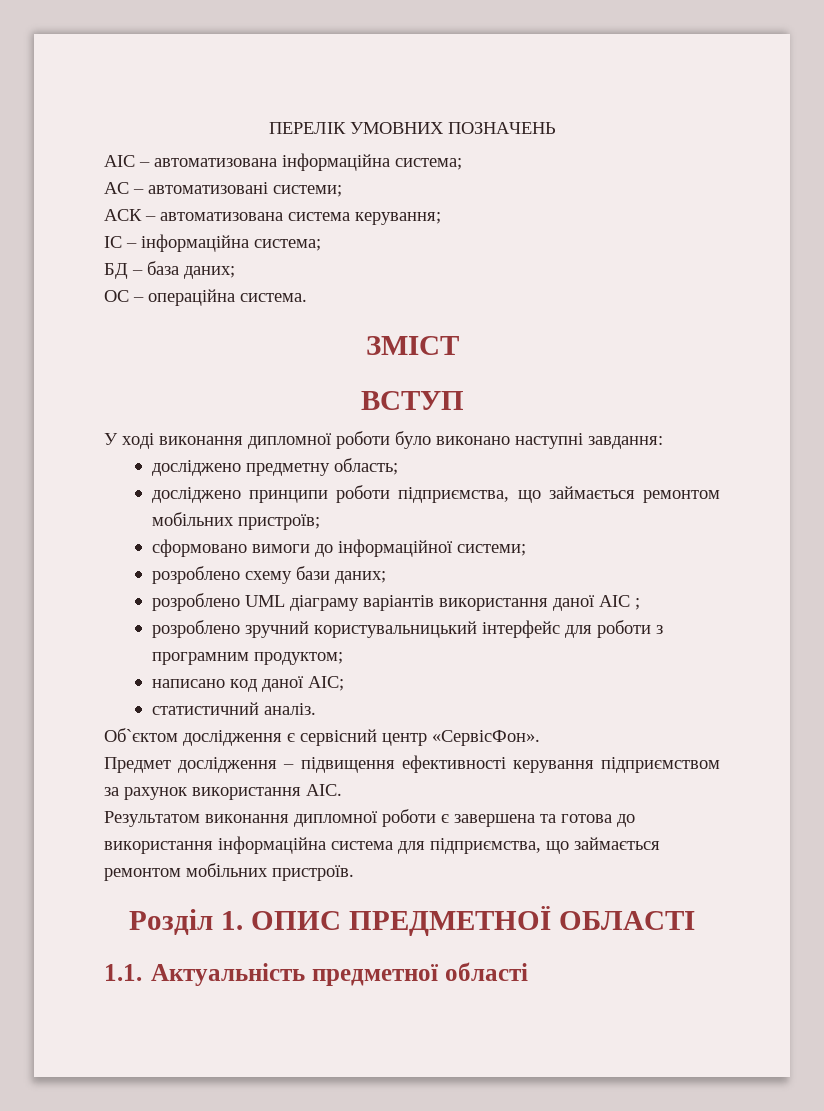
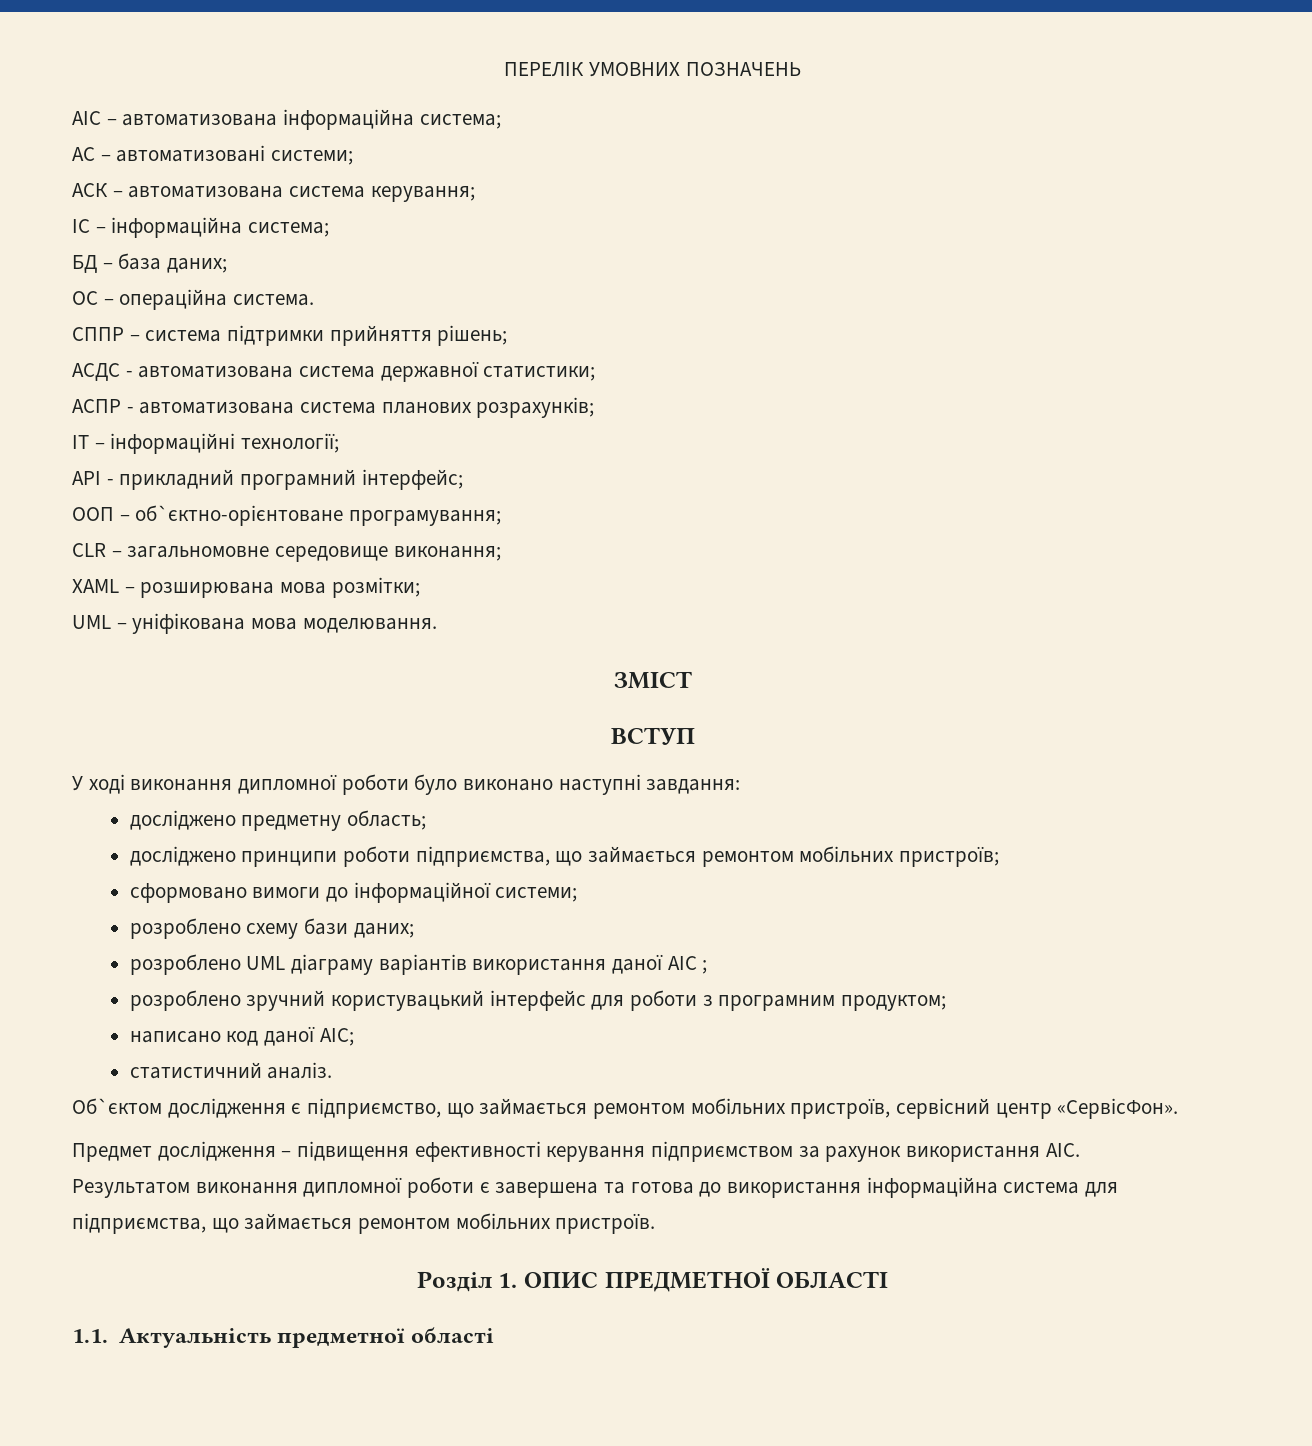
+ СППР – система підтримки прийняття рішень;
+ АСДС - автоматизована система державної статистики;
+ АСПР - автоматизована система планових розрахунків;
+ ІТ – інформаційні технології;
+ АРІ - прикладний програмний інтерфейс;
+ ООП – об`єктно-орієнтоване програмування;
+ CLR – загальномовне середовище виконання;
+ XAML – розширювана мова розмітки;
+ UML – уніфікована мова моделювання.
- розроблено зручний користувальницький інтерфейс для роботи з програмним продуктом;
+ розроблено зручний користувацький інтерфейс для роботи з програмним продуктом;
- Об`єктом дослідження є сервісний центр «СервісФон».
+ Об`єктом дослідження є підприємство, що займається ремонтом мобільних пристроїв, сервісний центр «СервісФон».

